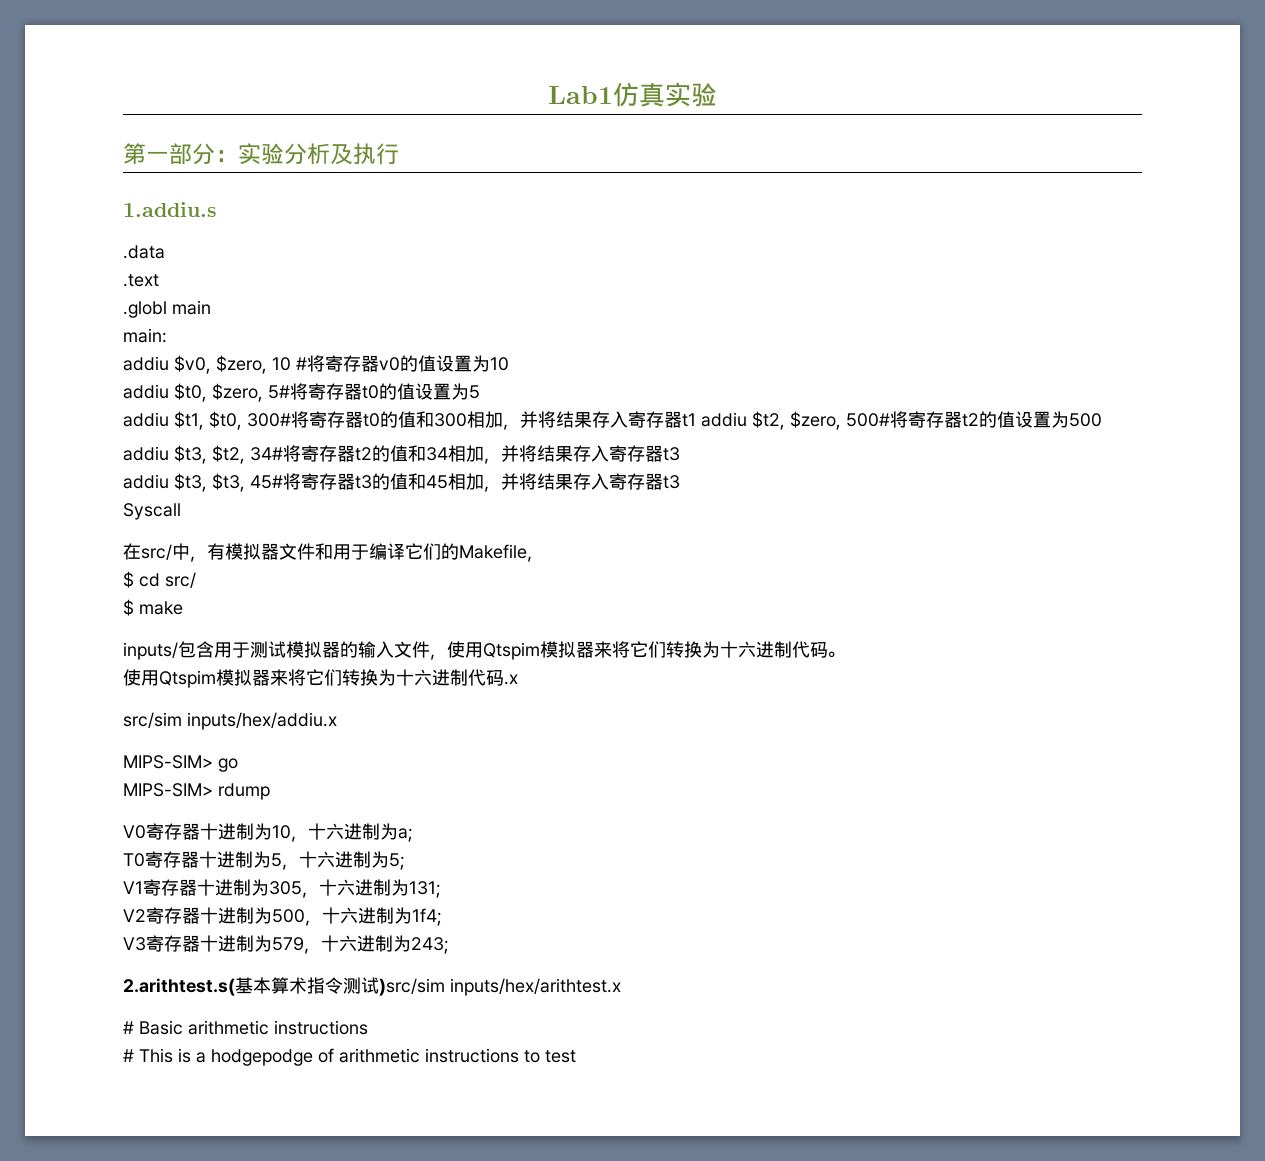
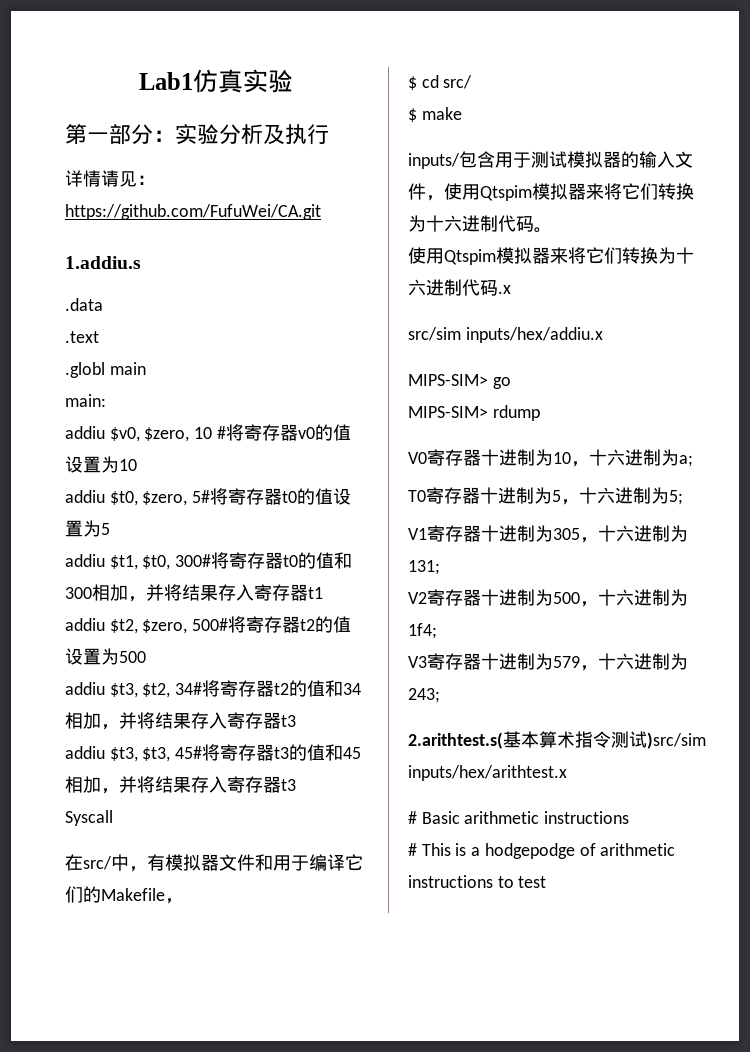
+ 详情请见：https://github.com/FufuWei/CA.git

